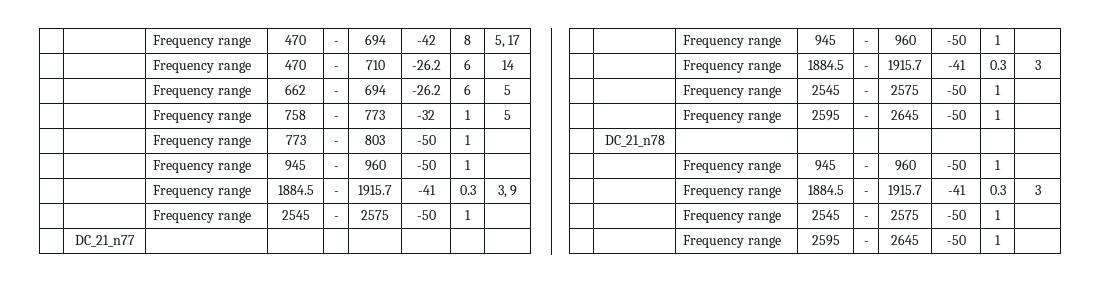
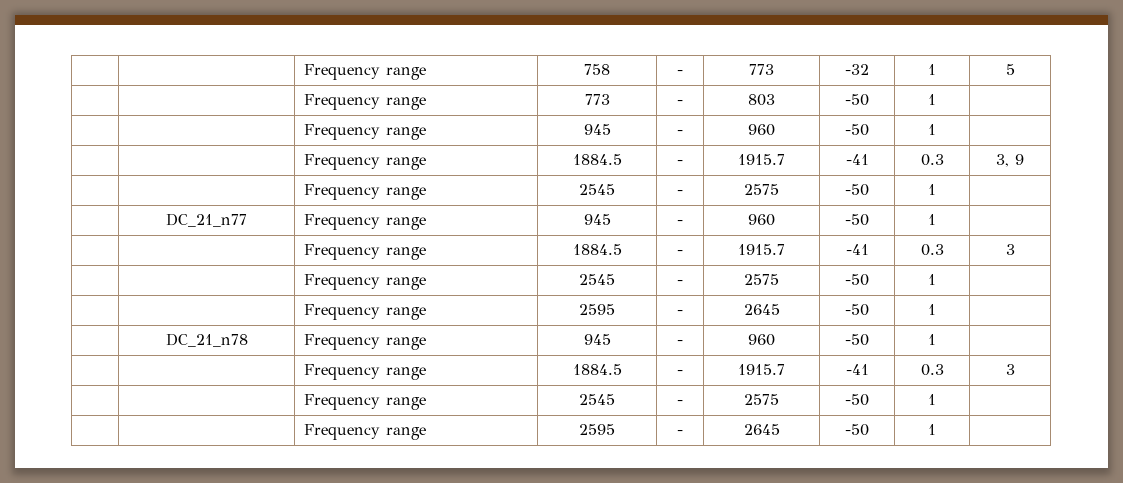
- | | Frequency range | 470 | - | 694 | -42 | 8 | 5, 17
- | | Frequency range | 470 | - | 710 | -26.2 | 6 | 14
- | | Frequency range | 662 | - | 694 | -26.2 | 6 | 5
- | DC_21_n77 | | | | | | |
- | | Frequency range | 945 | - | 960 | -50 | 1 |
+ | DC_21_n77 | Frequency range | 945 | - | 960 | -50 | 1 |
- | DC_21_n78 | | | | | | |
- | | Frequency range | 945 | - | 960 | -50 | 1 |
+ | DC_21_n78 | Frequency range | 945 | - | 960 | -50 | 1 |

